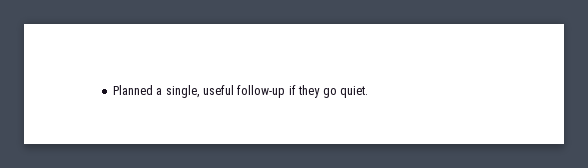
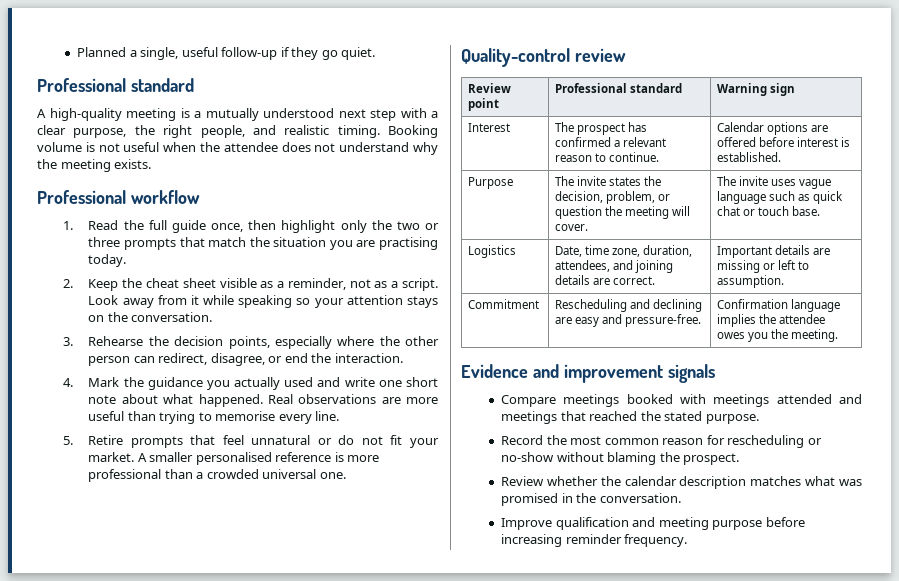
  Planned a single, useful follow-up if they go quiet.
+ Professional standard
+ A high-quality meeting is a mutually understood next step with a clear purpose, the right people, and realistic timing. Booking volume is not useful when the attendee does not understand why the meeting exists.
+ Professional workflow
+ 1. Read the full guide once, then highlight only the two or three prompts that match the situation you are practising today.
+ 2. Keep the cheat sheet visible as a reminder, not as a script. Look away from it while speaking so your attention stays on the conversation.
+ 3. Rehearse the decision points, especially where the other person can redirect, disagree, or end the interaction.
+ 4. Mark the guidance you actually used and write one short note about what happened. Real observations are more useful than trying to memorise every line.
+ 5. Retire prompts that feel unnatural or do not fit your market. A smaller personalised reference is more professional than a crowded universal one.
+ Quality-control review
+ Review point | Professional standard | Warning sign
+ Interest | The prospect has confirmed a relevant reason to continue. | Calendar options are offered before interest is established.
+ Purpose | The invite states the decision, problem, or question the meeting will cover. | The invite uses vague language such as quick chat or touch base.
+ Logistics | Date, time zone, duration, attendees, and joining details are correct. | Important details are missing or left to assumption.
+ Commitment | Rescheduling and declining are easy and pressure-free. | Confirmation language implies the attendee owes you the meeting.
+ Evidence and improvement signals
+ Compare meetings booked with meetings attended and meetings that reached the stated purpose.
+ Record the most common reason for rescheduling or no-show without blaming the prospect.
+ Review whether the calendar description matches what was promised in the conversation.
+ Improve qualification and meeting purpose before increasing reminder frequency.

